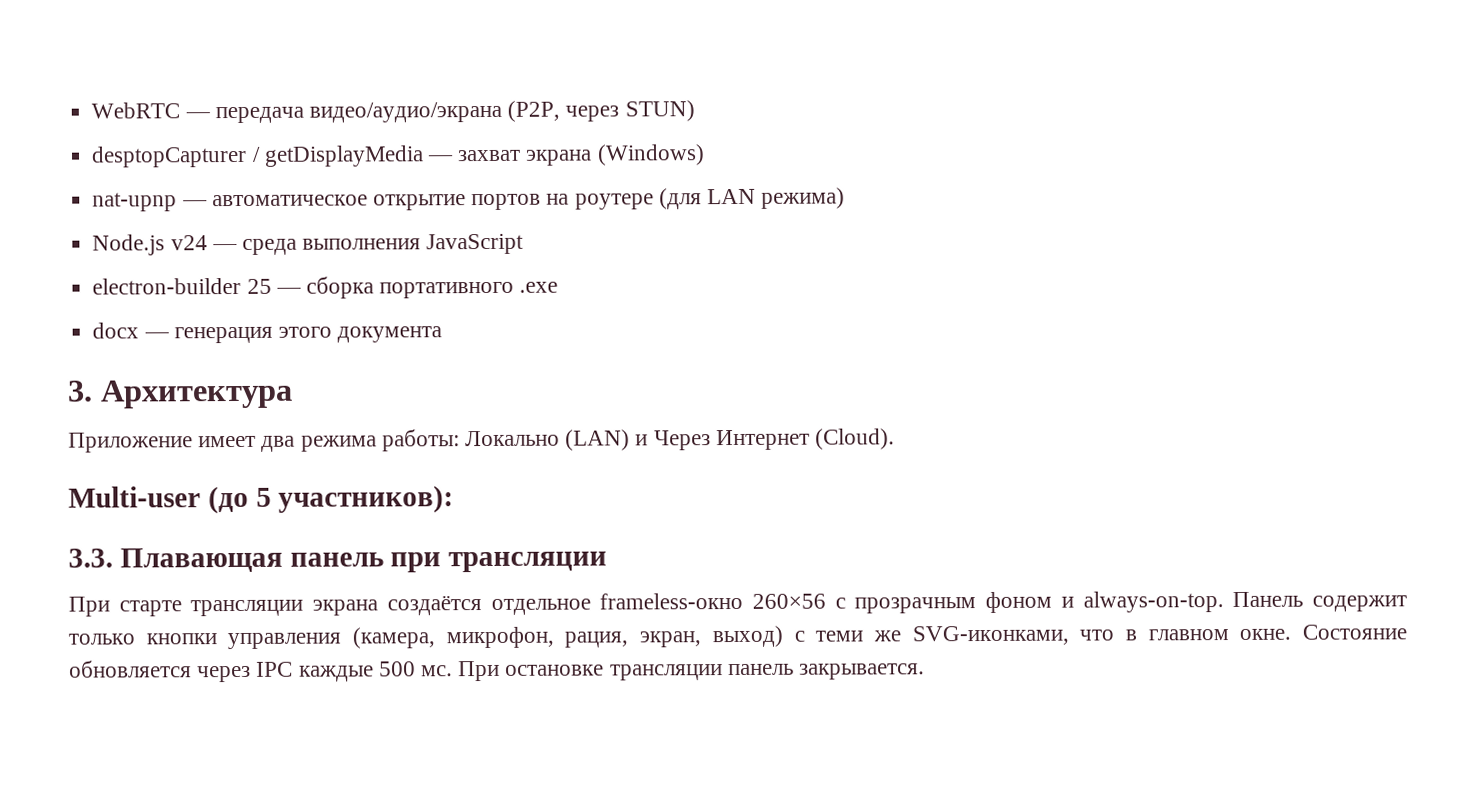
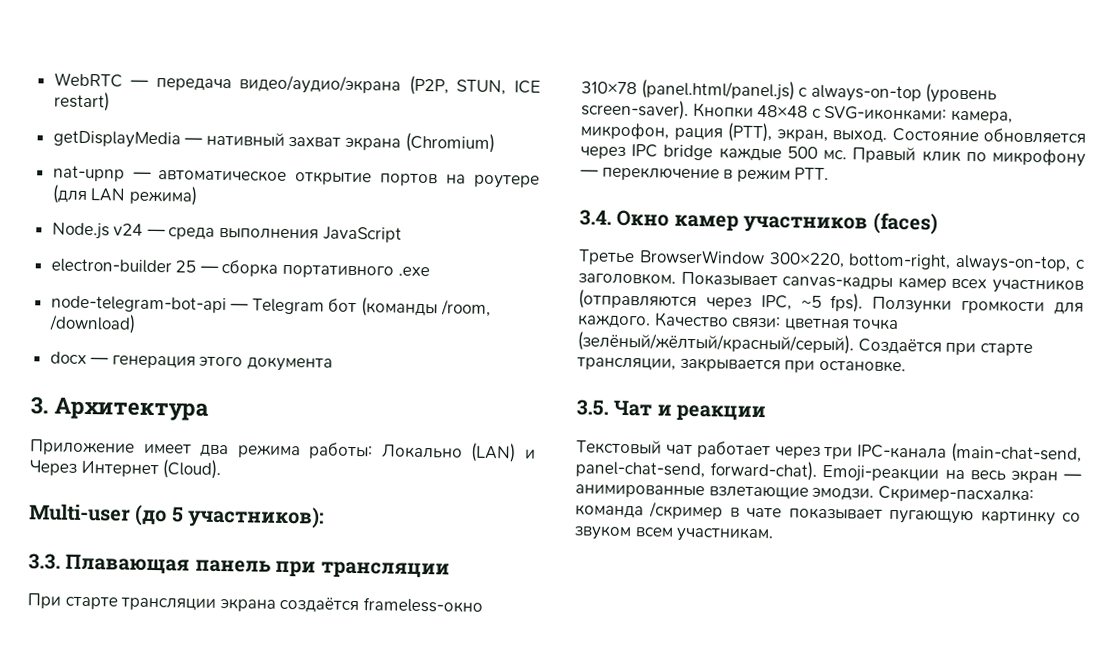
- WebRTC — передача видео/аудио/экрана (P2P, через STUN)
- desptopCapturer / getDisplayMedia — захват экрана (Windows)
+ WebRTC — передача видео/аудио/экрана (P2P, STUN, ICE restart)
+ getDisplayMedia — нативный захват экрана (Chromium)
+ node-telegram-bot-api — Telegram бот (команды /room, /download)
- При старте трансляции экрана создаётся отдельное frameless-окно 260×56 с прозрачным фоном и always-on-top. Панель содержит только кнопки управления (камера, микрофон, рация, экран, выход) с теми же SVG-иконками, что в главном окне.
+ При старте трансляции экрана создаётся frameless-окно 310×78 (panel.html/panel.js) с always-on-top (уровень screen-saver). Кнопки 48×48 с SVG-иконками: камера, микрофон, рация (PTT), экран, выход.
- Состояние обновляется через IPC каждые 500 мс.
+ Состояние обновляется через IPC bridge каждые 500 мс.
- При остановке трансляции панель закрывается.
+ Правый клик по микрофону — переключение в режим PTT.
+ 3.4. Окно камер участников (faces)
+ Третье BrowserWindow 300×220, bottom-right, always-on-top, с заголовком. Показывает canvas-кадры камер всех участников (отправляются через IPC, ~5 fps). Ползунки громкости для каждого. Качество связи: цветная точка (зелёный/жёлтый/красный/серый). Создаётся при старте трансляции, закрывается при остановке.
+ 3.5. Чат и реакции
+ Текстовый чат работает через три IPC-канала (main-chat-send, panel-chat-send, forward-chat). Emoji-реакции на весь экран — анимированные взлетающие эмодзи. Скример-пасхалка: команда /скример в чате показывает пугающую картинку со звуком всем участникам.

